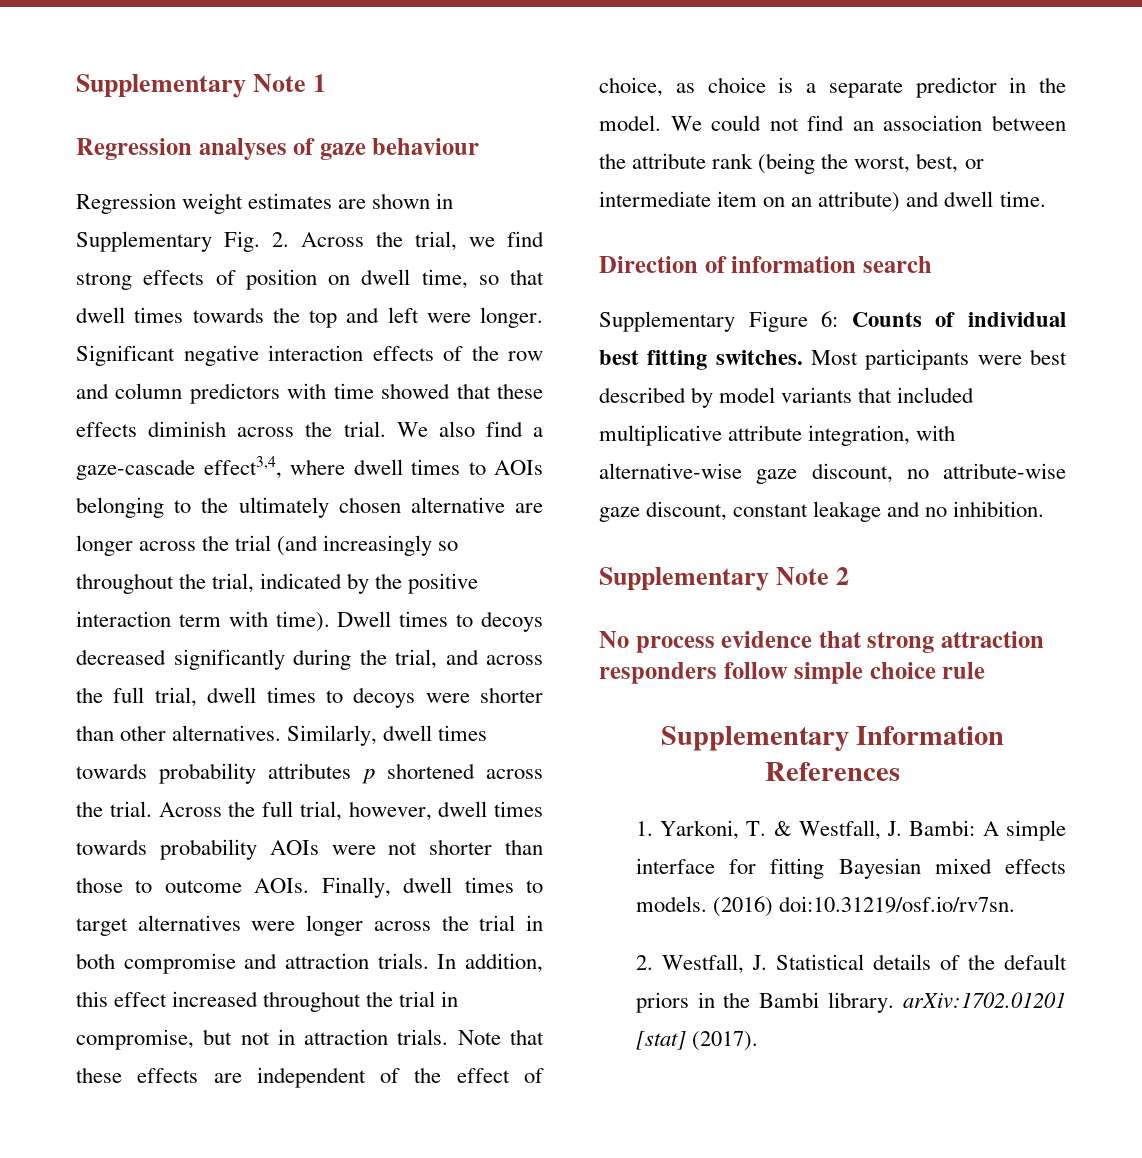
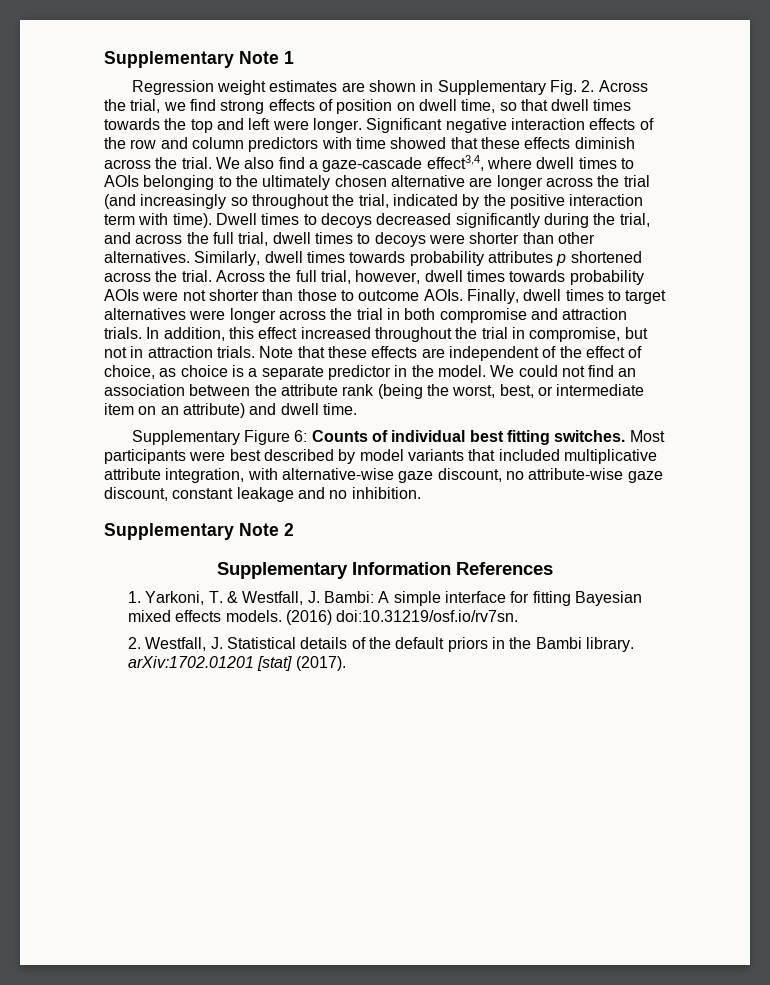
- Regression analyses of gaze behaviour
- Direction of information search
- No process evidence that strong attraction responders follow simple choice rule

